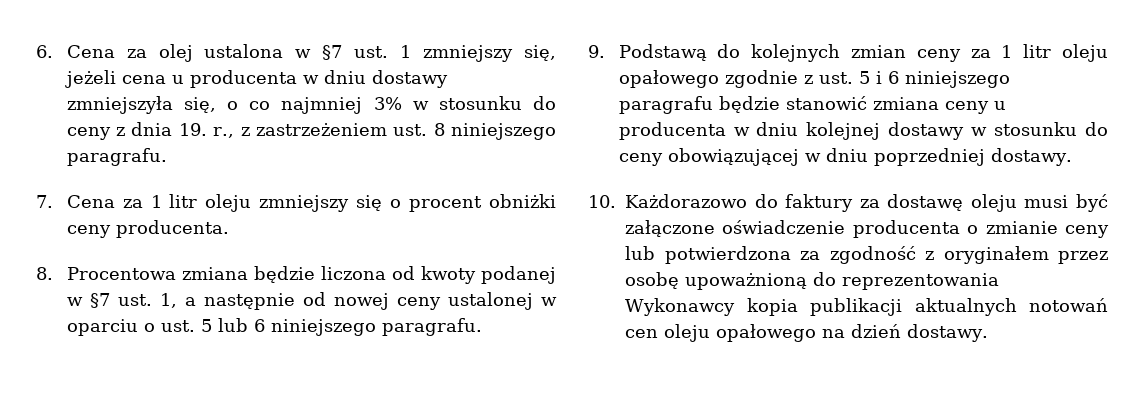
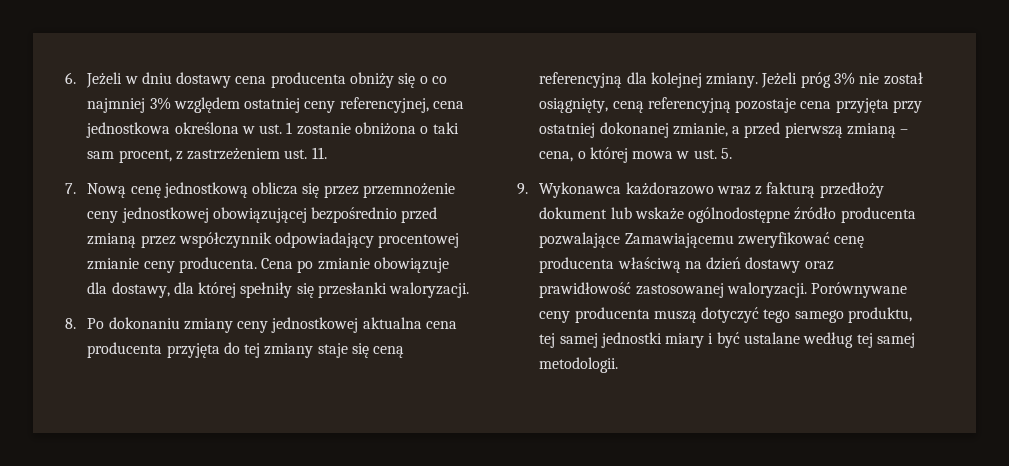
- 6. Cena za olej ustalona w §7 ust. 1 zmniejszy się, jeżeli cena u producenta w dniu dostawy zmniejszyła się, o co najmniej 3% w stosunku do ceny z dnia 19. r., z zastrzeżeniem ust. 8 niniejszego paragrafu.
- 7. Cena za 1 litr oleju zmniejszy się o procent obniżki ceny producenta.
- 8. Procentowa zmiana będzie liczona od kwoty podanej w §7 ust. 1, a następnie od nowej ceny ustalonej w oparciu o ust. 5 lub 6 niniejszego paragrafu.
- 9. Podstawą do kolejnych zmian ceny za 1 litr oleju opałowego zgodnie z ust. 5 i 6 niniejszego paragrafu będzie stanowić zmiana ceny u producenta w dniu kolejnej dostawy w stosunku do ceny obowiązującej w dniu poprzedniej dostawy.
- 10. Każdorazowo do faktury za dostawę oleju musi być załączone oświadczenie producenta o zmianie ceny lub potwierdzona za zgodność z oryginałem przez osobę upoważnioną do reprezentowania Wykonawcy kopia publikacji aktualnych notowań cen oleju opałowego na dzień dostawy.
+ 6. Jeżeli w dniu dostawy cena producenta obniży się o co najmniej 3% względem ostatniej ceny referencyjnej, cena jednostkowa określona w ust. 1 zostanie obniżona o taki sam procent, z zastrzeżeniem ust. 11.
+ 7. Nową cenę jednostkową oblicza się przez przemnożenie ceny jednostkowej obowiązującej bezpośrednio przed zmianą przez współczynnik odpowiadający procentowej zmianie ceny producenta. Cena po zmianie obowiązuje dla dostawy, dla której spełniły się przesłanki waloryzacji.
+ 8. Po dokonaniu zmiany ceny jednostkowej aktualna cena producenta przyjęta do tej zmiany staje się ceną referencyjną dla kolejnej zmiany. Jeżeli próg 3% nie został osiągnięty, ceną referencyjną pozostaje cena przyjęta przy ostatniej dokonanej zmianie, a przed pierwszą zmianą – cena, o której mowa w ust. 5.
+ 9. Wykonawca każdorazowo wraz z fakturą przedłoży dokument lub wskaże ogólnodostępne źródło producenta pozwalające Zamawiającemu zweryfikować cenę producenta właściwą na dzień dostawy oraz prawidłowość zastosowanej waloryzacji. Porównywane ceny producenta muszą dotyczyć tego samego produktu, tej samej jednostki miary i być ustalane według tej samej metodologii.

